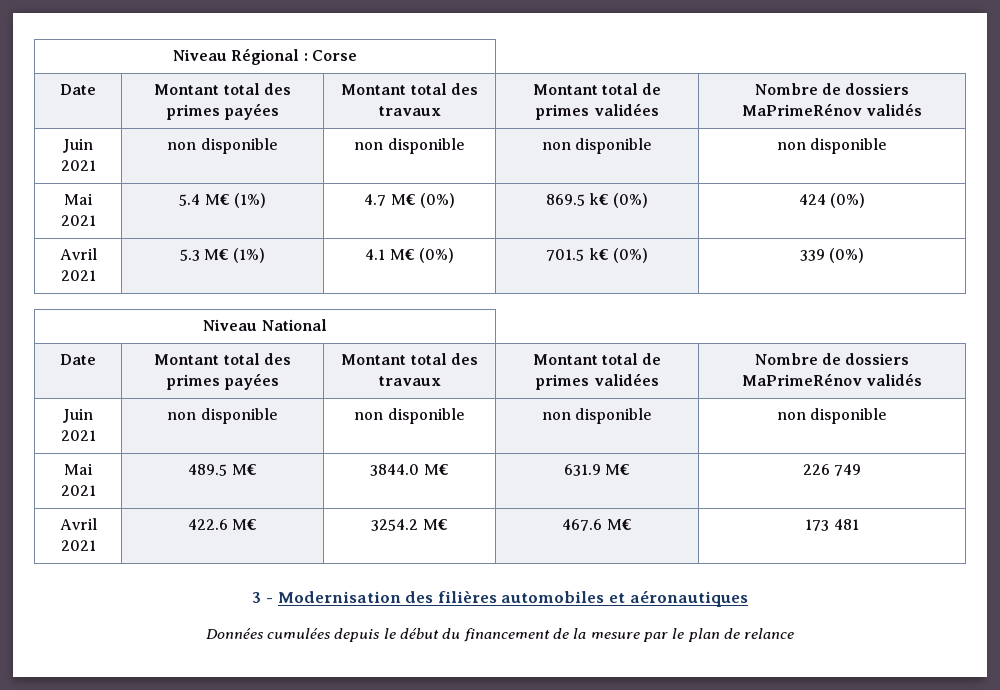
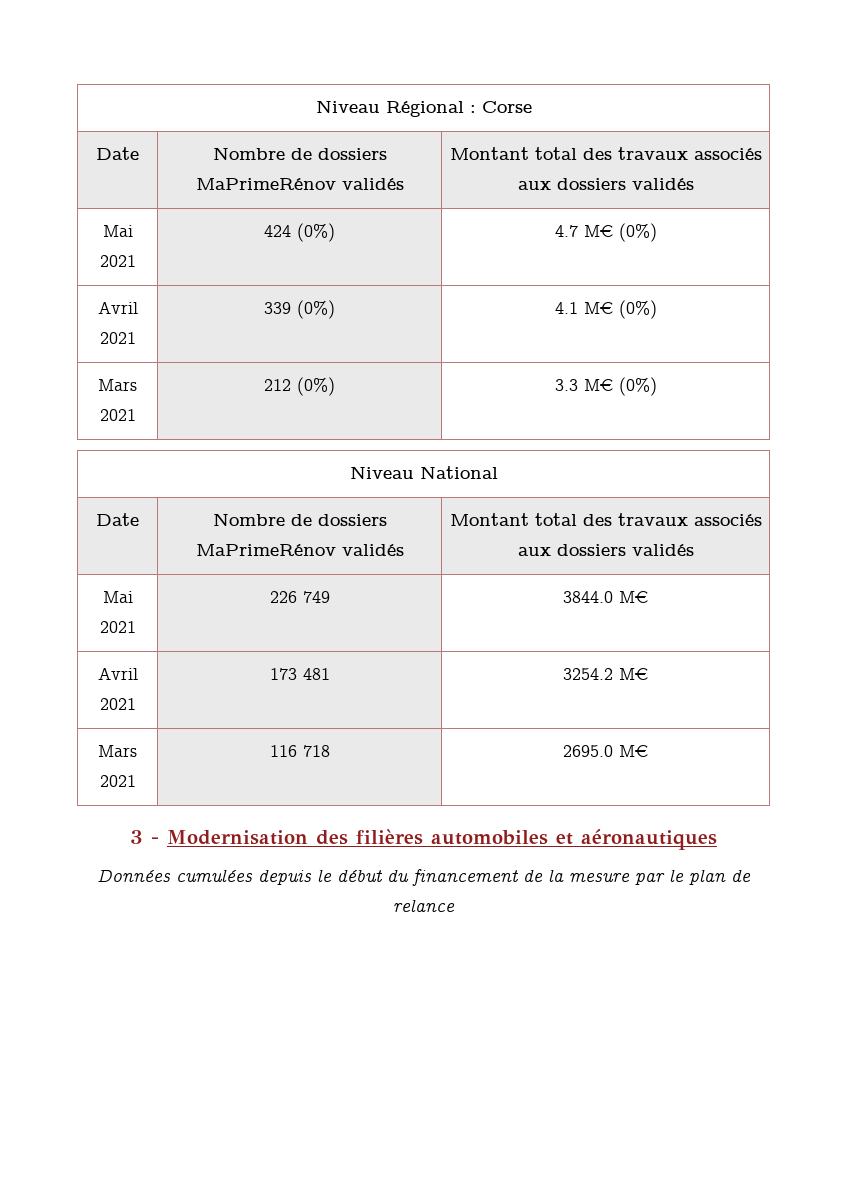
  Niveau Régional : Corse
- Date | Montant total des primes payées | Montant total des travaux | Montant total de primes validées | Nombre de dossiers MaPrimeRénov validés
- Juin 2021 | non disponible | non disponible | non disponible | non disponible
- Mai 2021 | 5.4 M€ (1%) | 4.7 M€ (0%) | 869.5 k€ (0%) | 424 (0%)
- Avril 2021 | 5.3 M€ (1%) | 4.1 M€ (0%) | 701.5 k€ (0%) | 339 (0%)
+ Date | Nombre de dossiers MaPrimeRénov validés | Montant total des travaux associés aux dossiers validés
+ Mai 2021 | 424 (0%) | 4.7 M€ (0%)
+ Avril 2021 | 339 (0%) | 4.1 M€ (0%)
+ Mars 2021 | 212 (0%) | 3.3 M€ (0%)
  Niveau National
- Date | Montant total des primes payées | Montant total des travaux | Montant total de primes validées | Nombre de dossiers MaPrimeRénov validés
- Juin 2021 | non disponible | non disponible | non disponible | non disponible
- Mai 2021 | 489.5 M€ | 3844.0 M€ | 631.9 M€ | 226 749
- Avril 2021 | 422.6 M€ | 3254.2 M€ | 467.6 M€ | 173 481
+ Date | Nombre de dossiers MaPrimeRénov validés | Montant total des travaux associés aux dossiers validés
+ Mai 2021 | 226 749 | 3844.0 M€
+ Avril 2021 | 173 481 | 3254.2 M€
+ Mars 2021 | 116 718 | 2695.0 M€

